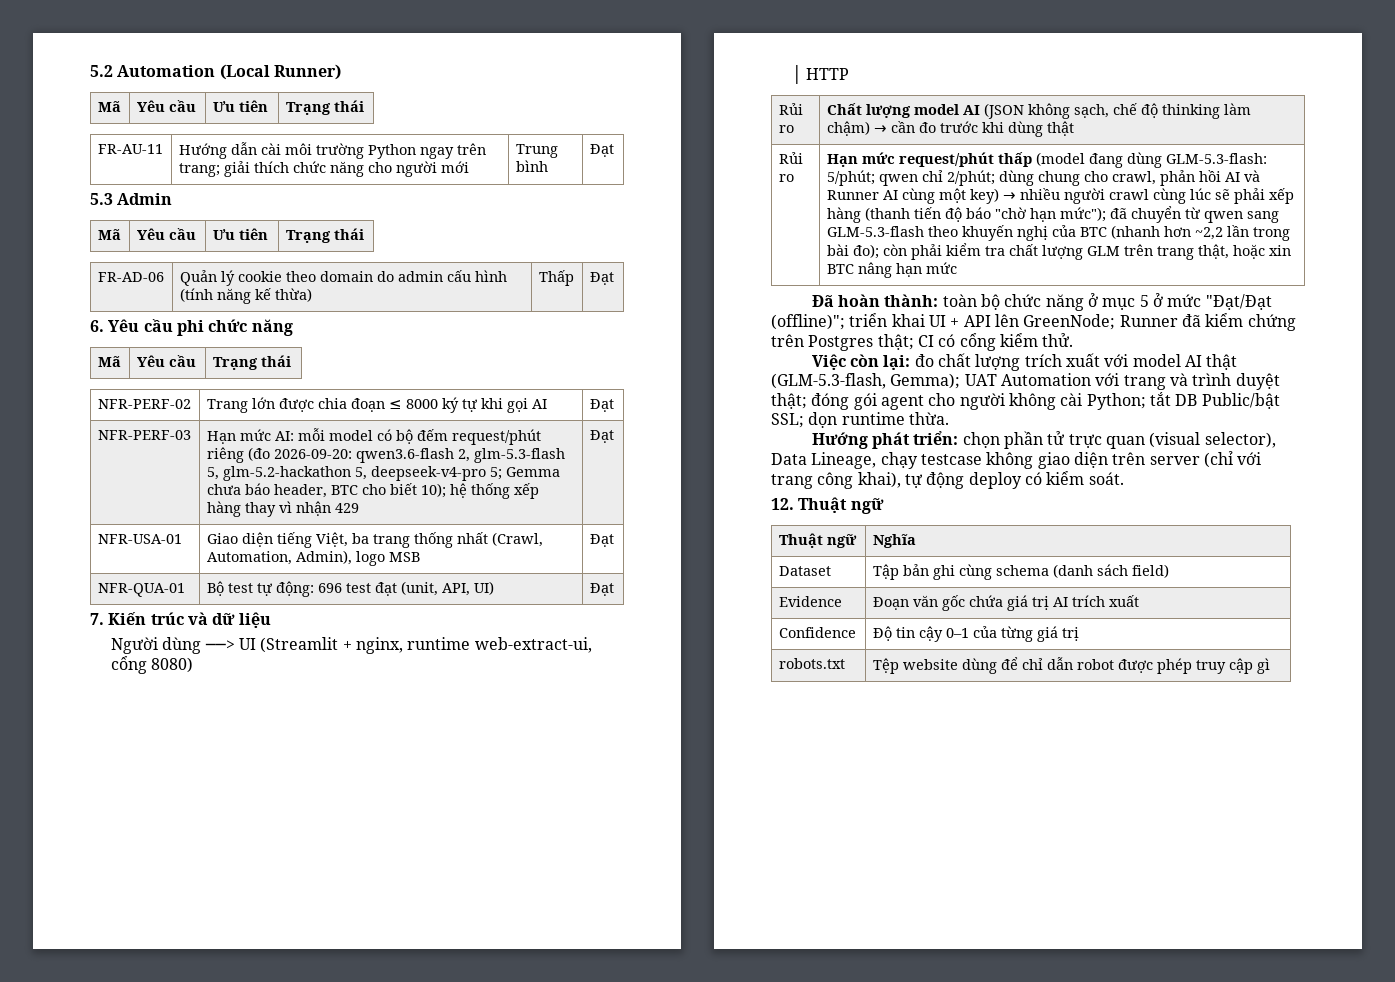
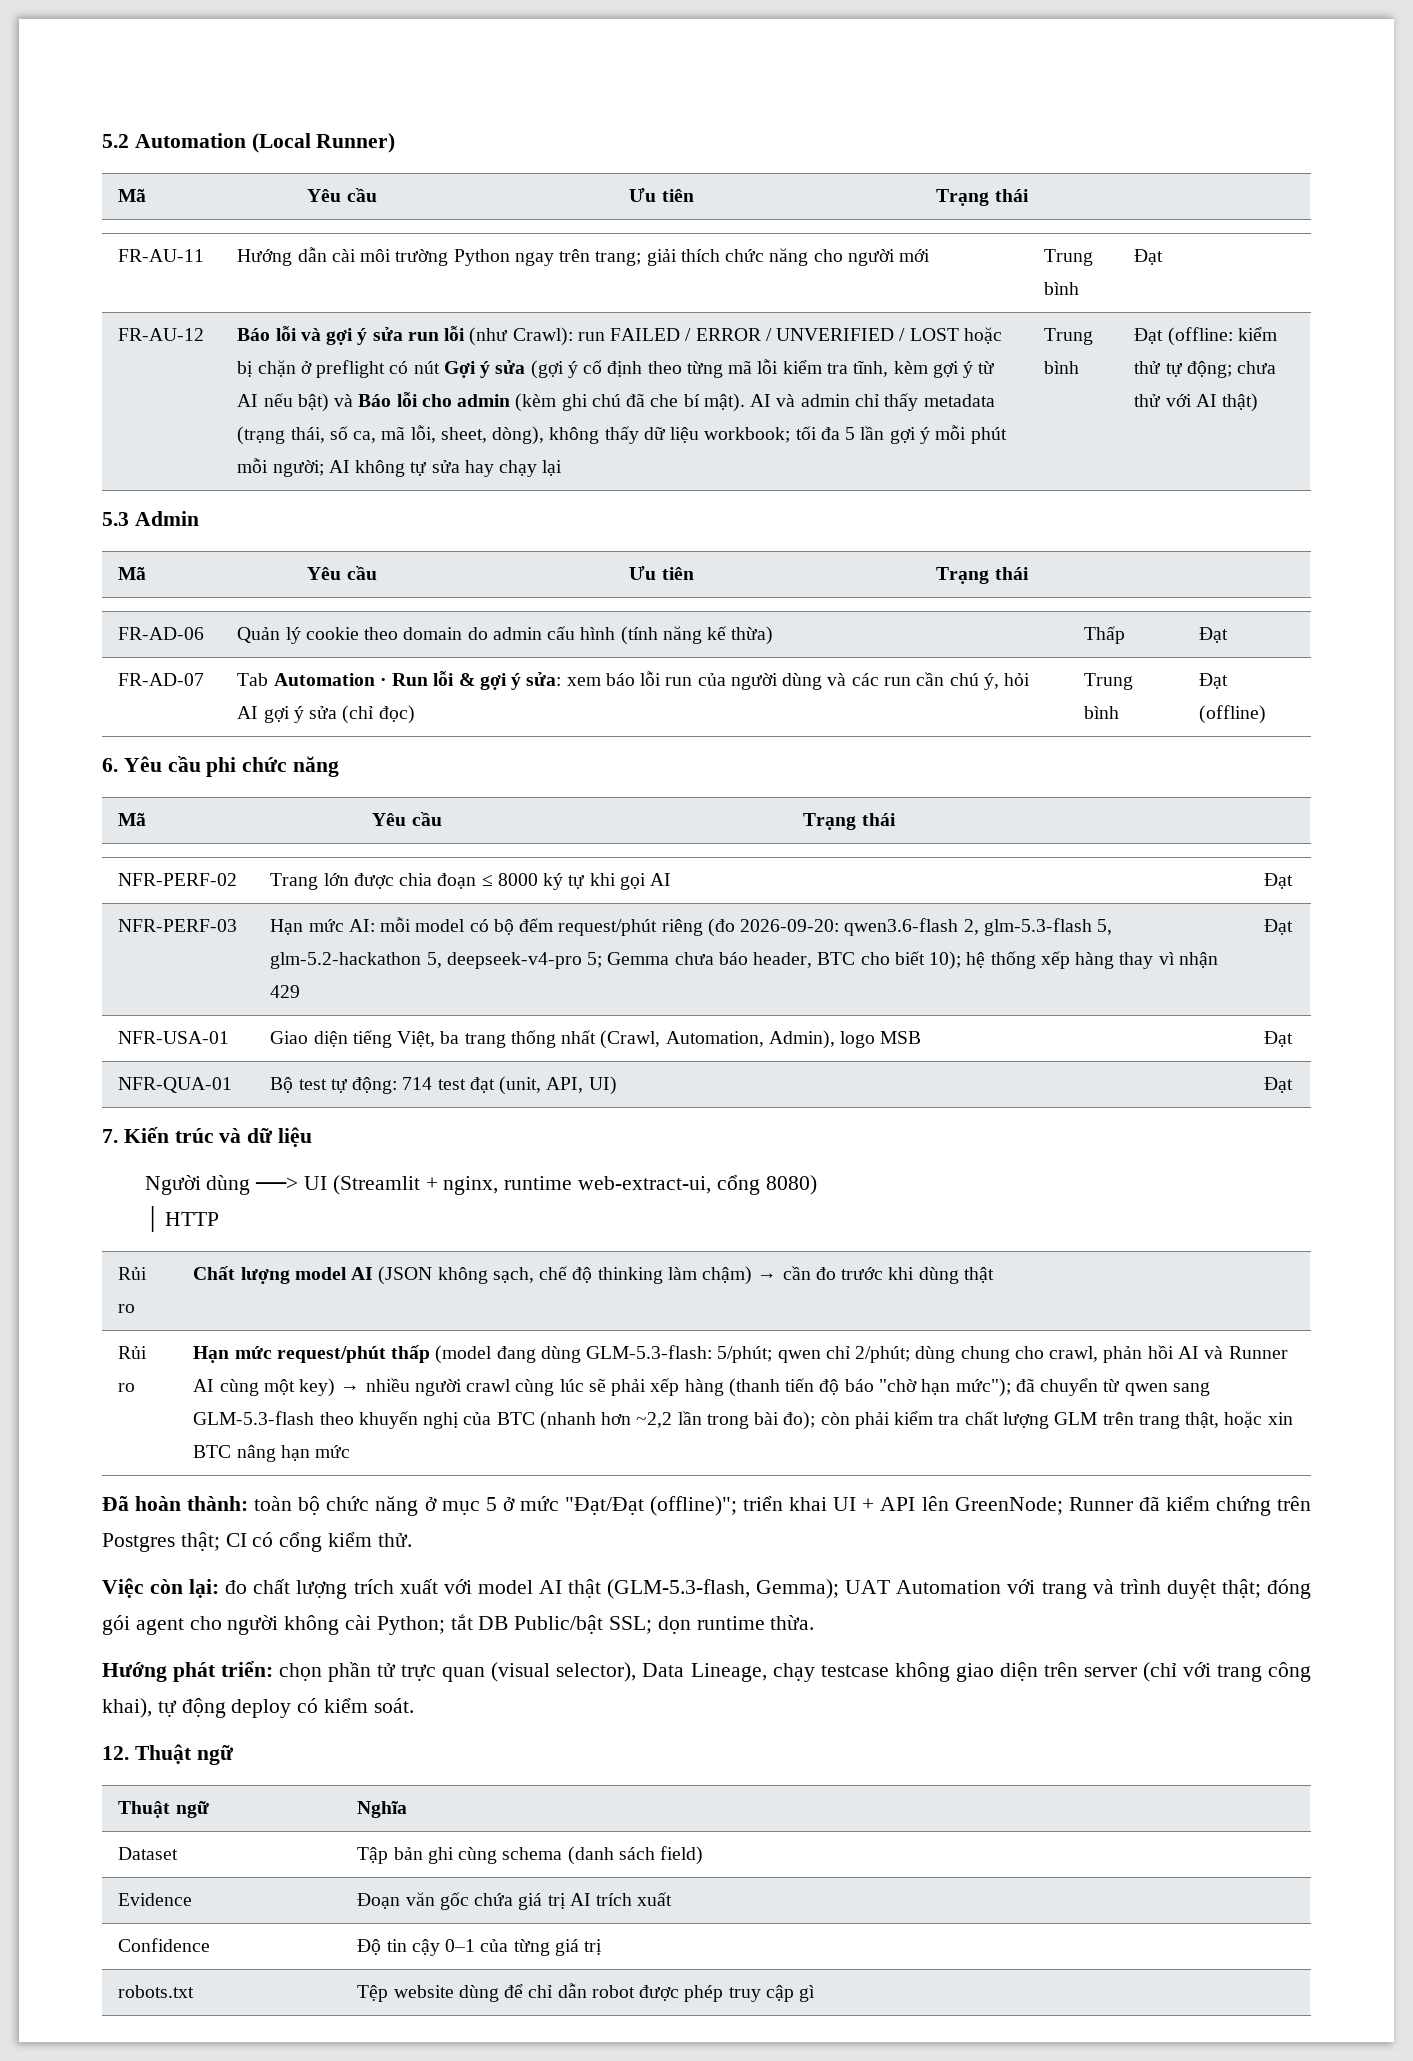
+ FR-AU-12 | Báo lỗi và gợi ý sửa run lỗi (như Crawl): run FAILED / ERROR / UNVERIFIED / LOST hoặc bị chặn ở preflight có nút Gợi ý sửa (gợi ý cố định theo từng mã lỗi kiểm tra tĩnh, kèm gợi ý từ AI nếu bật) và Báo lỗi cho admin (kèm ghi chú đã che bí mật). AI và admin chỉ thấy metadata (trạng thái, số ca, mã lỗi, sheet, dòng), không thấy dữ liệu workbook; tối đa 5 lần gợi ý mỗi phút mỗi người; AI không tự sửa hay chạy lại | Trung bình | Đạt (offline: kiểm thử tự động; chưa thử với AI thật)
+ FR-AD-07 | Tab Automation · Run lỗi & gợi ý sửa: xem báo lỗi run của người dùng và các run cần chú ý, hỏi AI gợi ý sửa (chỉ đọc) | Trung bình | Đạt (offline)
- NFR-QUA-01 | Bộ test tự động: 696 test đạt (unit, API, UI) | Đạt
+ NFR-QUA-01 | Bộ test tự động: 714 test đạt (unit, API, UI) | Đạt

